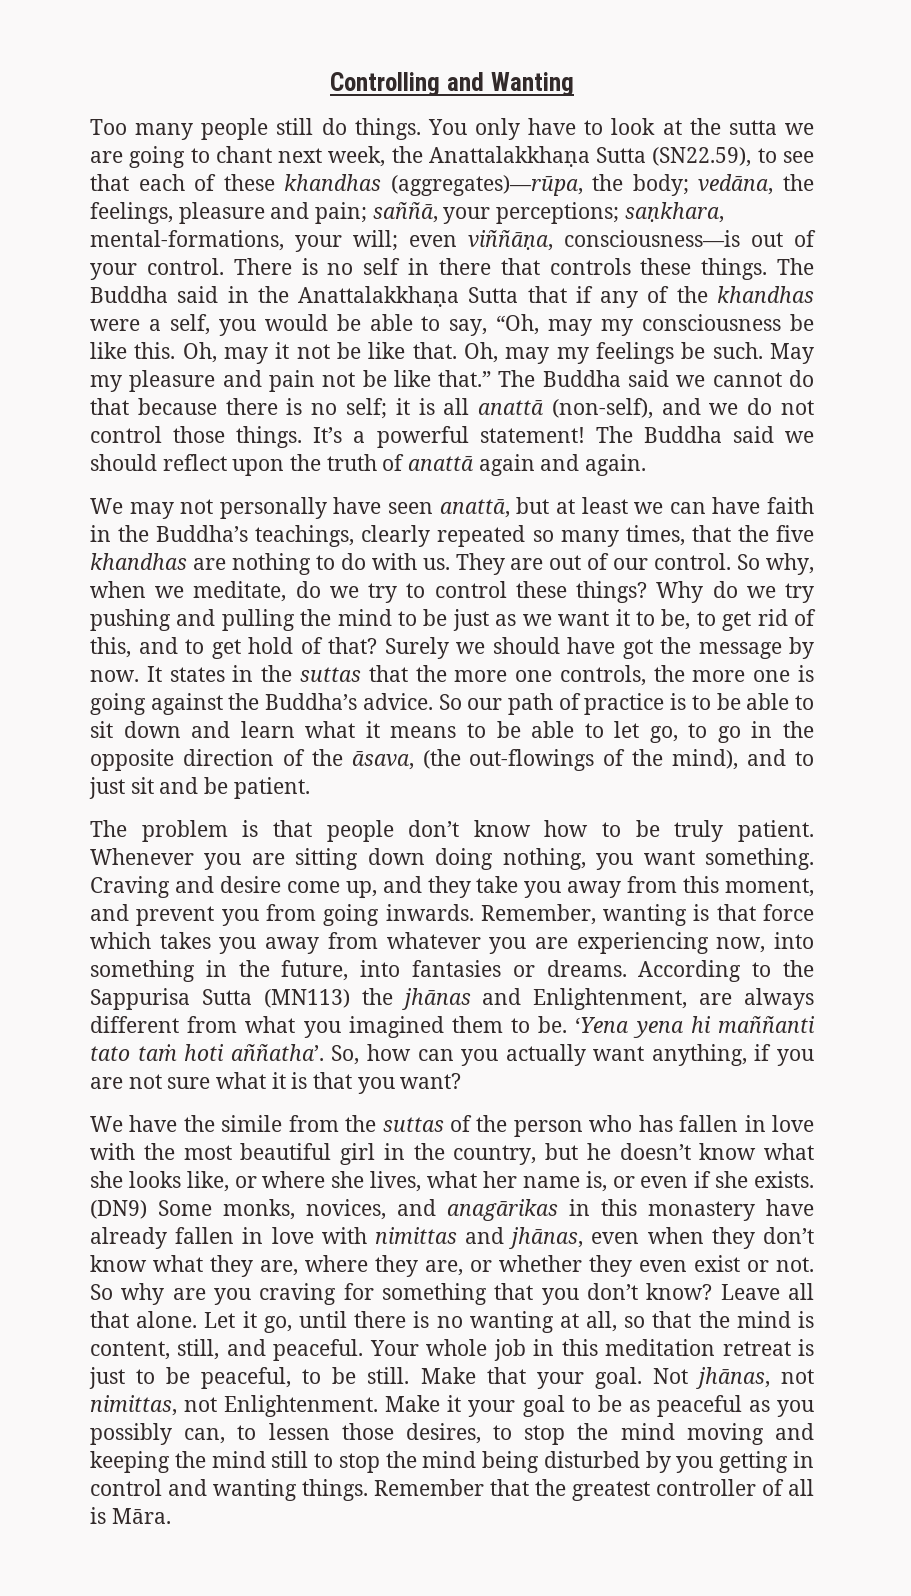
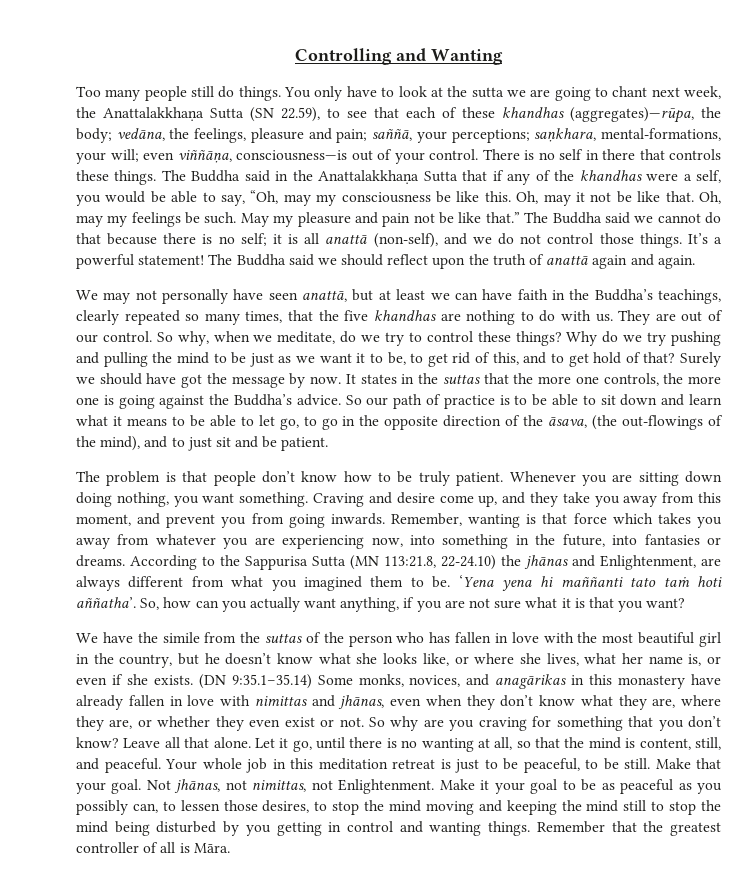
- You only have to look at the sutta we are going to chant next week, the Anattalakkhaṇa Sutta (SN22.59), to see that each of these khandhas (aggregates)—rūpa, the body; vedāna, the feelings, pleasure and pain; saññā, your perceptions; saṇkhara, mental-formations, your will; even viññāṇa, consciousness—is out of your control.
+ You only have to look at the sutta we are going to chant next week, the Anattalakkhaṇa Sutta (SN 22.59), to see that each of these khandhas (aggregates)—rūpa, the body; vedāna, the feelings, pleasure and pain; saññā, your perceptions; saṇkhara, mental-formations, your will; even viññāṇa, consciousness—is out of your control.
- According to the Sappurisa Sutta (MN113) the jhānas and Enlightenment, are always different from what you imagined them to be.
+ According to the Sappurisa Sutta (MN 113:21.8, 22-24.10) the jhānas and Enlightenment, are always different from what you imagined them to be.
- (DN9) Some monks, novices, and anagārikas in this monastery have already fallen in love with nimittas and jhānas, even when they don’t know what they are, where they are, or whether they even exist or not.
+ (DN 9:35.1–35.14) Some monks, novices, and anagārikas in this monastery have already fallen in love with nimittas and jhānas, even when they don’t know what they are, where they are, or whether they even exist or not.

